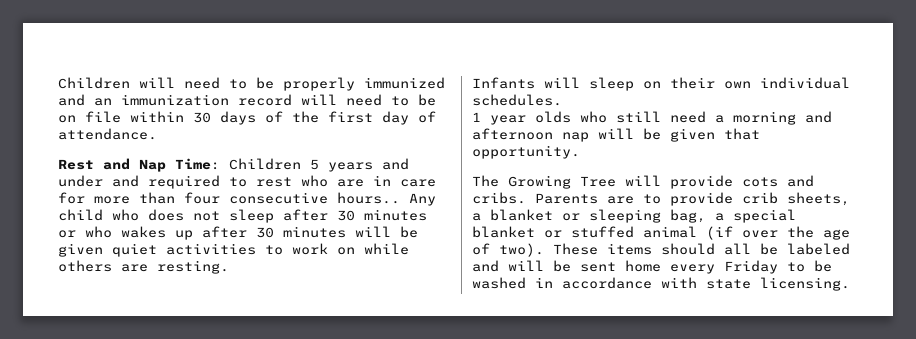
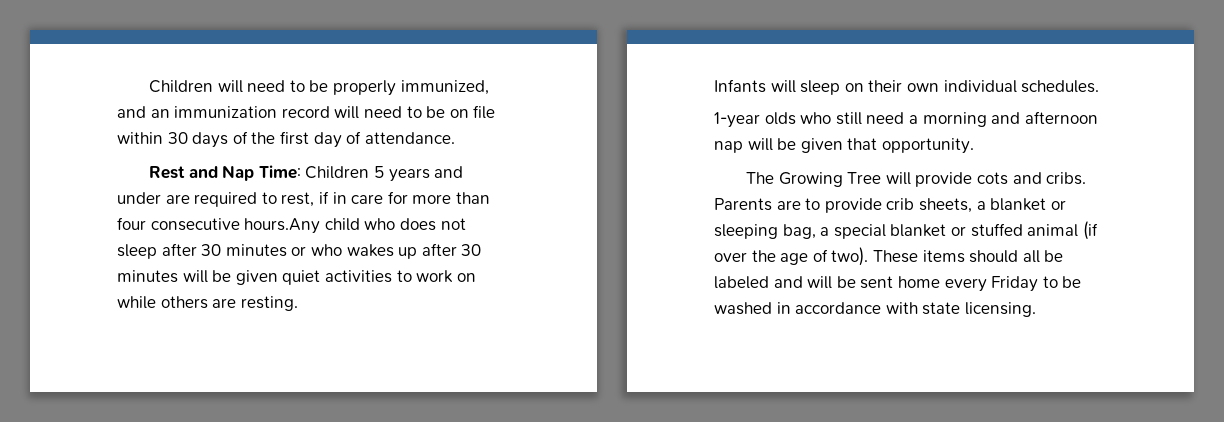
- Children will need to be properly immunized and an immunization record will need to be on file within 30 days of the first day of attendance.
+ Children will need to be properly immunized, and an immunization record will need to be on file within 30 days of the first day of attendance.
- Rest and Nap Time: Children 5 years and under and required to rest who are in care for more than four consecutive hours.. Any child who does not sleep after 30 minutes or who wakes up after 30 minutes will be given quiet activities to work on while others are resting.
+ Rest and Nap Time: Children 5 years and under are required to rest, if in care for more than four consecutive hours.Any child who does not sleep after 30 minutes or who wakes up after 30 minutes will be given quiet activities to work on while others are resting.
- 1 year olds who still need a morning and afternoon nap will be given that opportunity.
+ 1-year olds who still need a morning and afternoon nap will be given that opportunity.

